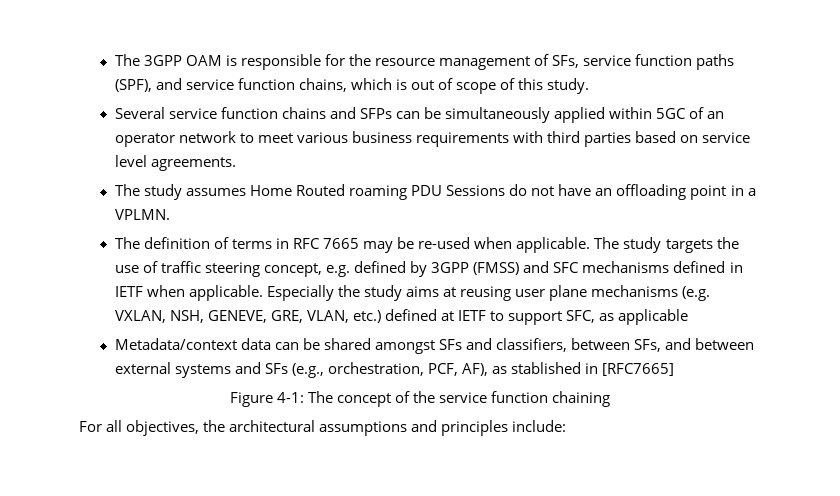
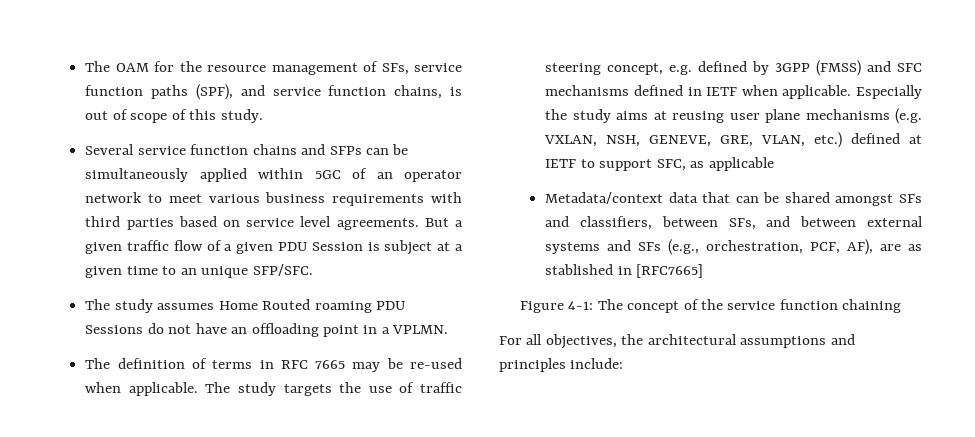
- The 3GPP OAM is responsible for the resource management of SFs, service function paths (SPF), and service function chains, which is out of scope of this study.
+ The OAM for the resource management of SFs, service function paths (SPF), and service function chains, is out of scope of this study.
+ But a given traffic flow of a given PDU Session is subject at a given time to an unique SFP/SFC.
- Metadata/context data can be shared amongst SFs and classifiers, between SFs, and between external systems and SFs (e.g., orchestration, PCF, AF), as stablished in [RFC7665]
+ Metadata/context data that can be shared amongst SFs and classifiers, between SFs, and between external systems and SFs (e.g., orchestration, PCF, AF), are as stablished in [RFC7665]

